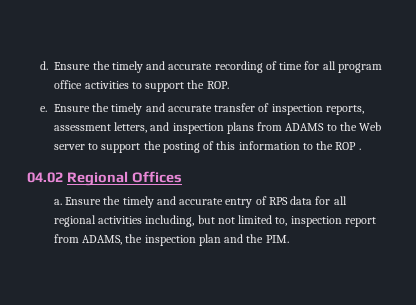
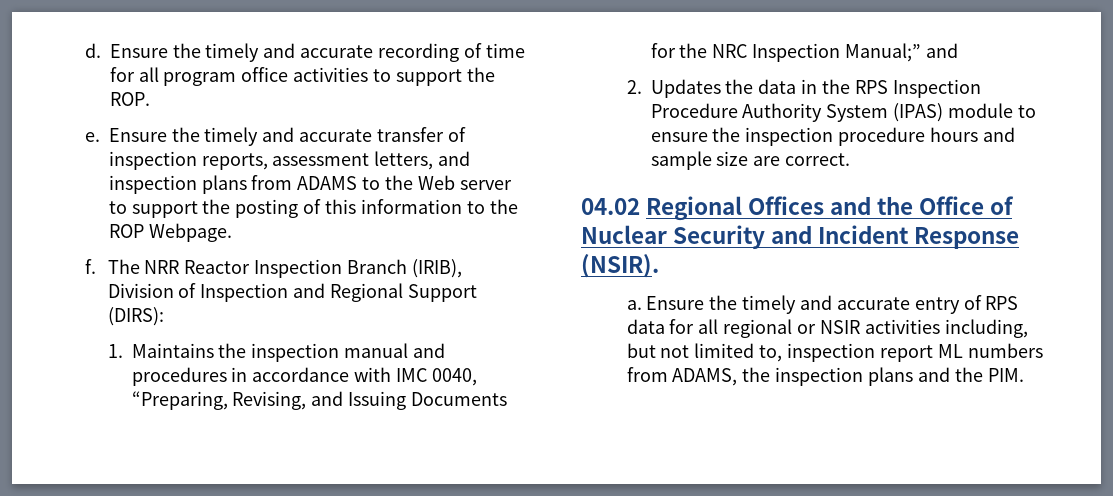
- Ensure the timely and accurate transfer of inspection reports, assessment letters, and inspection plans from ADAMS to the Web server to support the posting of this information to the ROP .
- 04.02 Regional Offices
+ Ensure the timely and accurate transfer of inspection reports, assessment letters, and inspection plans from ADAMS to the Web server to support the posting of this information to the ROP Webpage.
+ f. The NRR Reactor Inspection Branch (IRIB), Division of Inspection and Regional Support (DIRS):
+ 1. Maintains the inspection manual and procedures in accordance with IMC 0040, “Preparing, Revising, and Issuing Documents for the NRC Inspection Manual;” and
+ 2. Updates the data in the RPS Inspection Procedure Authority System (IPAS) module to ensure the inspection procedure hours and sample size are correct.
+ 04.02 Regional Offices and the Office of Nuclear Security and Incident Response (NSIR).
- Ensure the timely and accurate entry of RPS data for all regional activities including, but not limited to, inspection report from ADAMS, the inspection plan and the PIM.
+ Ensure the timely and accurate entry of RPS data for all regional or NSIR activities including, but not limited to, inspection report ML numbers from ADAMS, the inspection plans and the PIM.

